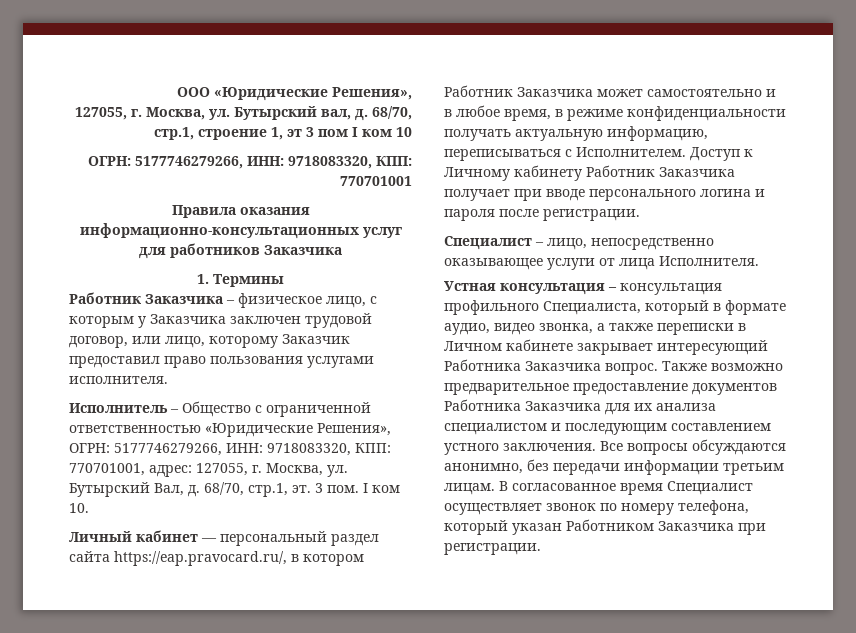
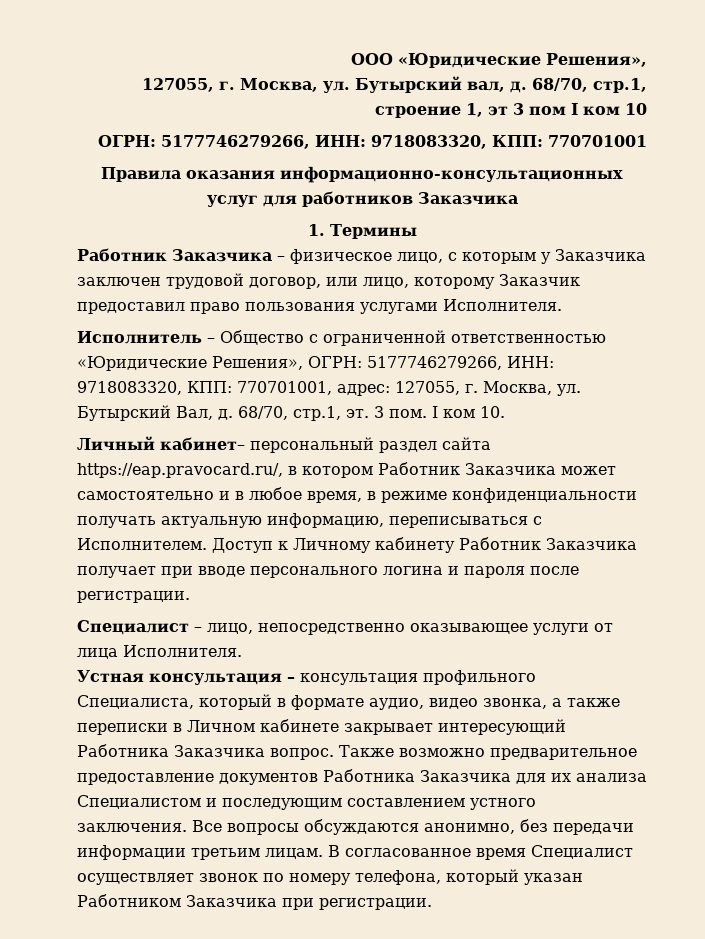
- Работник Заказчика – физическое лицо, с которым у Заказчика заключен трудовой договор, или лицо, которому Заказчик предоставил право пользования услугами исполнителя.
+ Работник Заказчика – физическое лицо, с которым у Заказчика заключен трудовой договор, или лицо, которому Заказчик предоставил право пользования услугами Исполнителя.
- Личный кабинет — персональный раздел сайта https://eap.pravocard.ru/, в котором Работник Заказчика может самостоятельно и в любое время, в режиме конфиденциальности получать актуальную информацию, переписываться с Исполнителем.
+ Личный кабинет– персональный раздел сайта https://eap.pravocard.ru/, в котором Работник Заказчика может самостоятельно и в любое время, в режиме конфиденциальности получать актуальную информацию, переписываться с Исполнителем.
- Также возможно предварительное предоставление документов Работника Заказчика для их анализа специалистом и последующим составлением устного заключения.
+ Также возможно предварительное предоставление документов Работника Заказчика для их анализа Специалистом и последующим составлением устного заключения.

